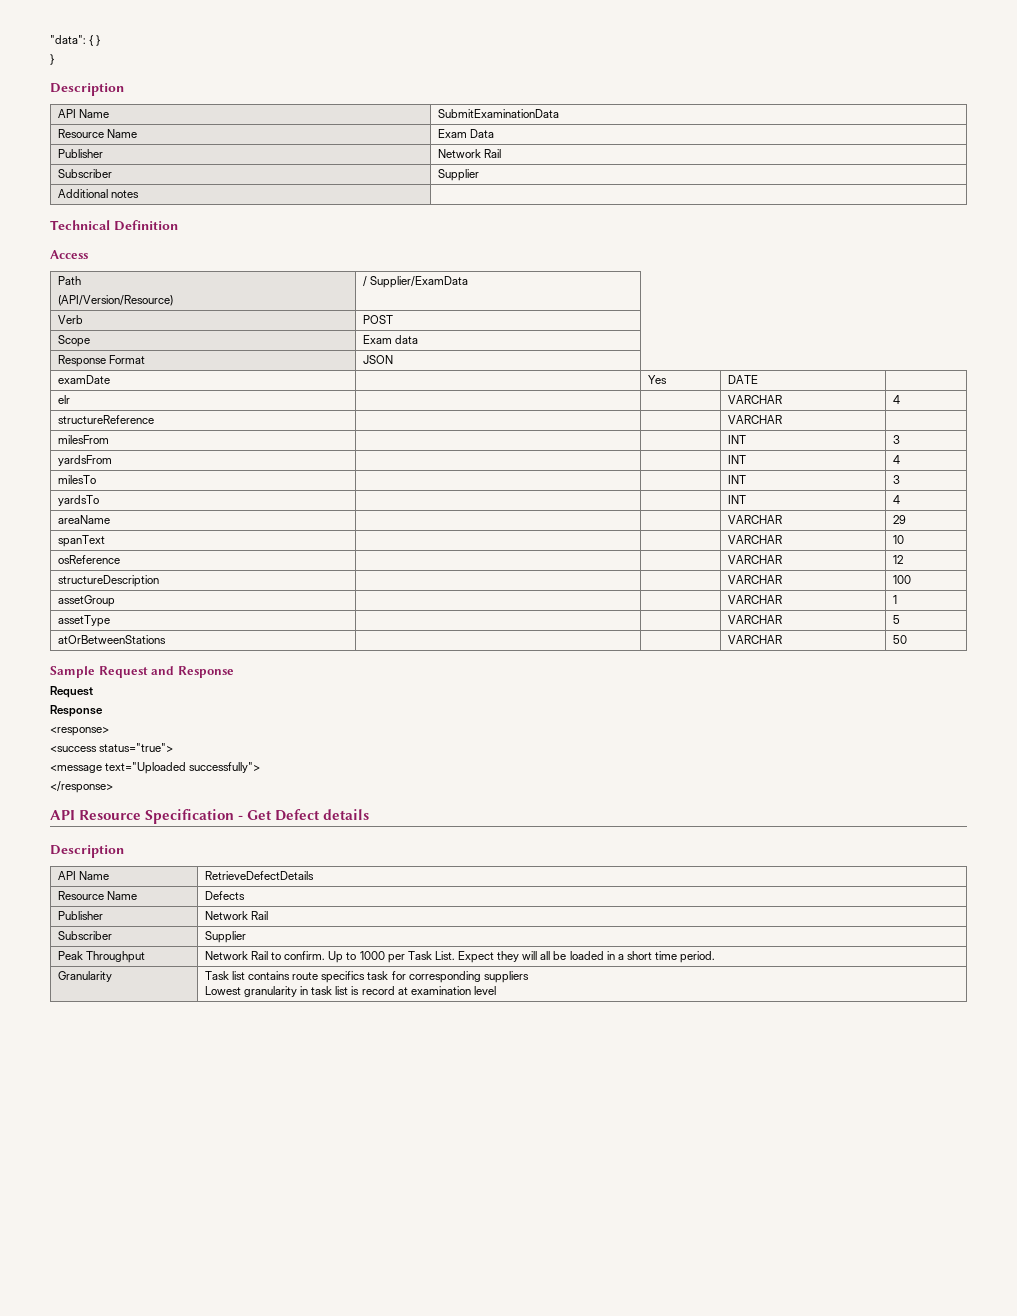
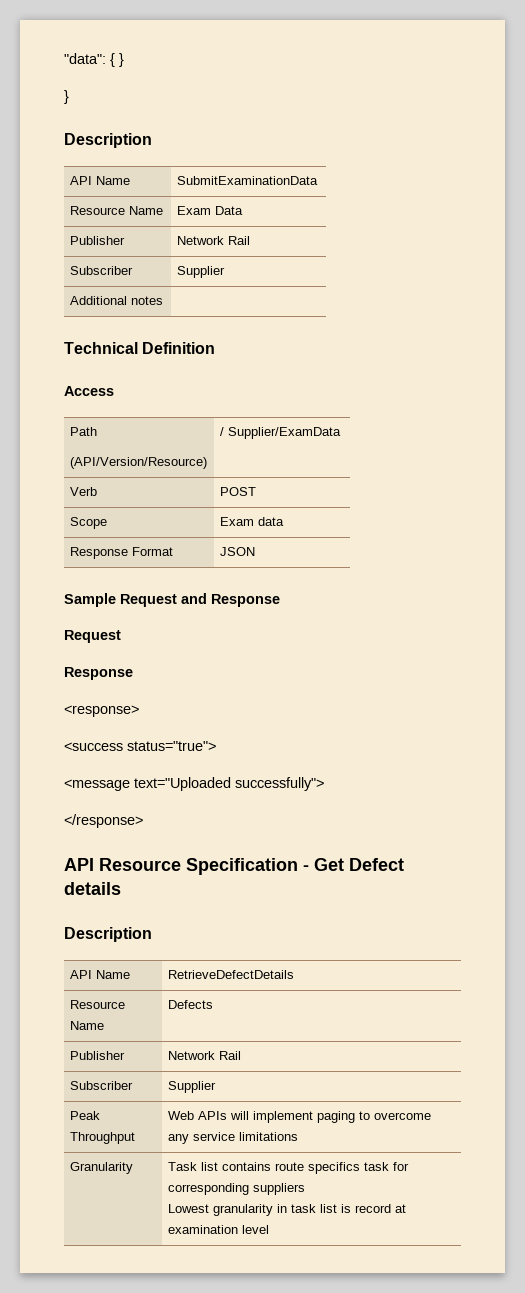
- examDate | | Yes | DATE |
- elr | | | VARCHAR | 4
- structureReference | | | VARCHAR |
- milesFrom | | | INT | 3
- yardsFrom | | | INT | 4
- milesTo | | | INT | 3
- yardsTo | | | INT | 4
- areaName | | | VARCHAR | 29
- spanText | | | VARCHAR | 10
- osReference | | | VARCHAR | 12
- structureDescription | | | VARCHAR | 100
- assetGroup | | | VARCHAR | 1
- assetType | | | VARCHAR | 5
- atOrBetweenStations | | | VARCHAR | 50
- Peak Throughput | Network Rail to confirm. Up to 1000 per Task List. Expect they will all be loaded in a short time period.
+ Peak Throughput | Web APIs will implement paging to overcome any service limitations

